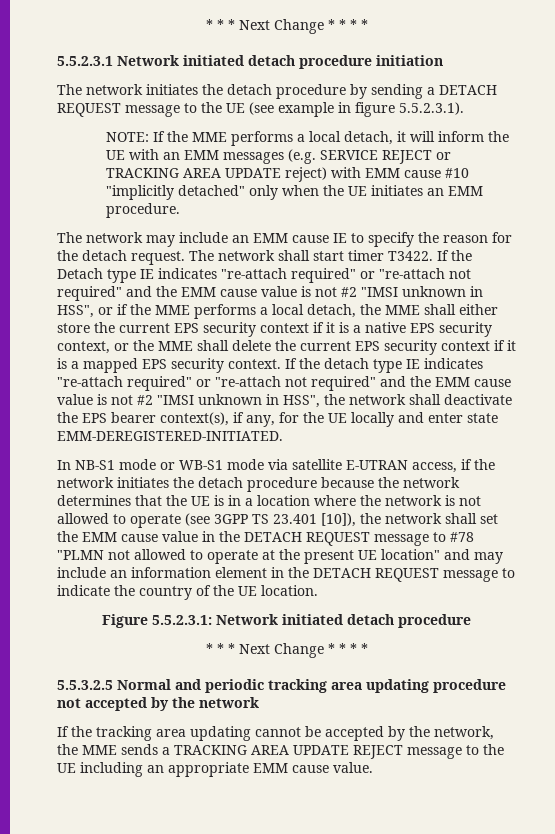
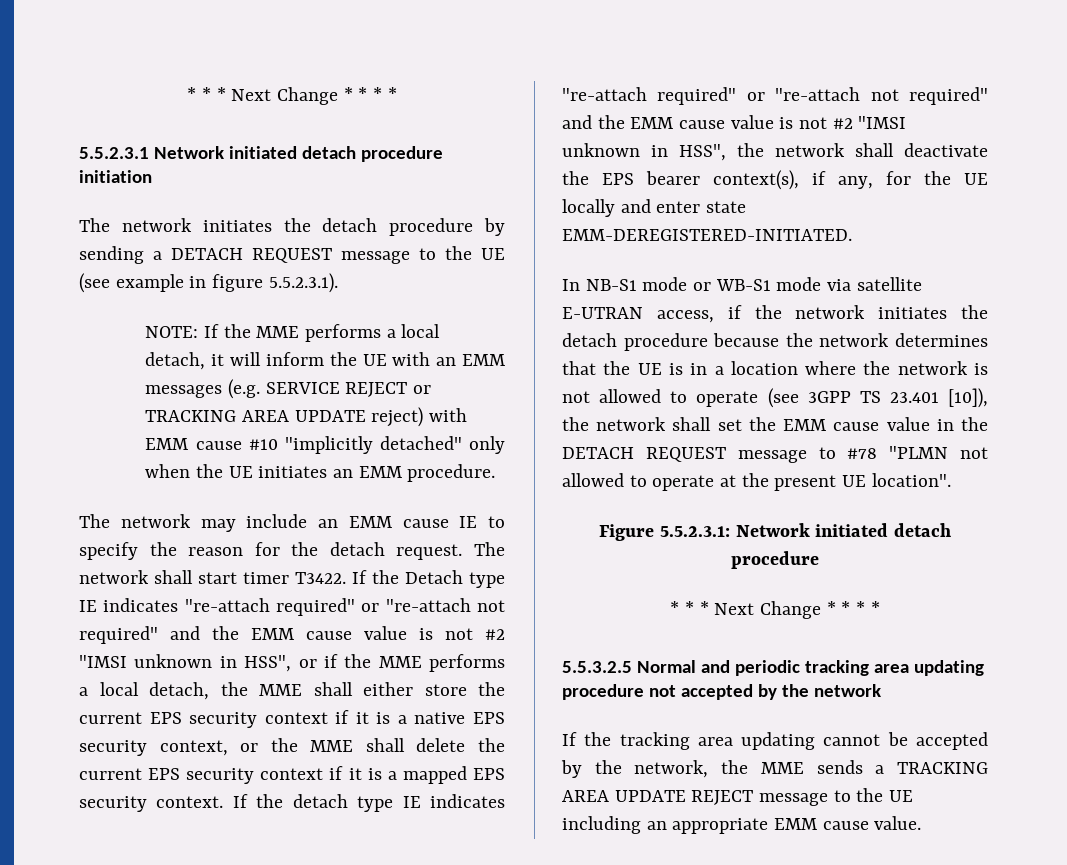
- In NB-S1 mode or WB-S1 mode via satellite E-UTRAN access, if the network initiates the detach procedure because the network determines that the UE is in a location where the network is not allowed to operate (see 3GPP TS 23.401 [10]), the network shall set the EMM cause value in the DETACH REQUEST message to #78 "PLMN not allowed to operate at the present UE location" and may include an information element in the DETACH REQUEST message to indicate the country of the UE location.
+ In NB-S1 mode or WB-S1 mode via satellite E-UTRAN access, if the network initiates the detach procedure because the network determines that the UE is in a location where the network is not allowed to operate (see 3GPP TS 23.401 [10]), the network shall set the EMM cause value in the DETACH REQUEST message to #78 "PLMN not allowed to operate at the present UE location".

